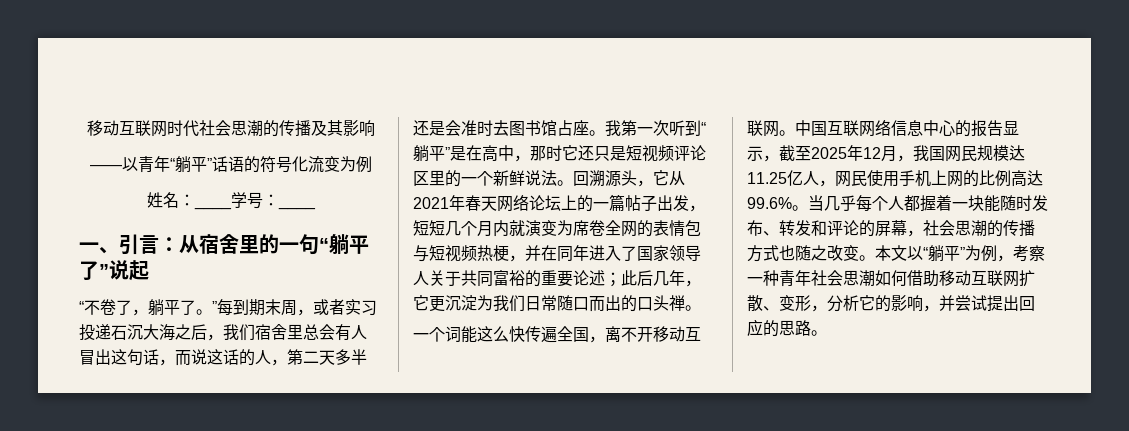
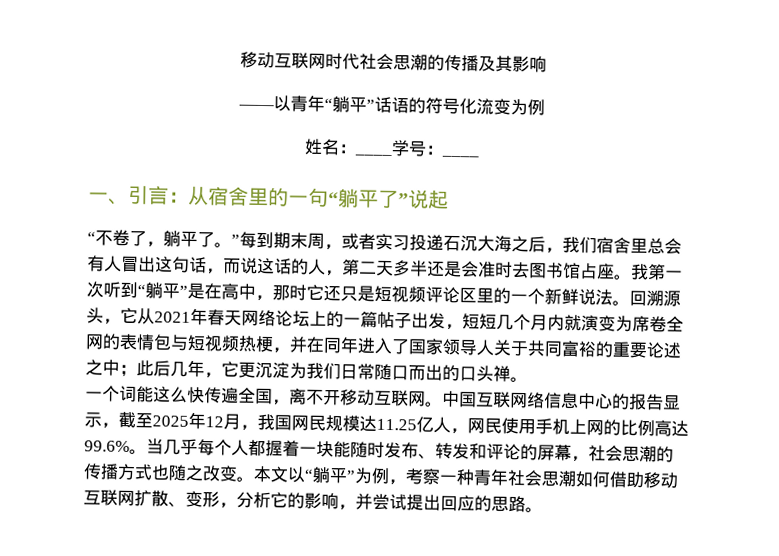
- 回溯源头，它从2021年春天网络论坛上的一篇帖子出发，短短几个月内就演变为席卷全网的表情包与短视频热梗，并在同年进入了国家领导人关于共同富裕的重要论述；此后几年，它更沉淀为我们日常随口而出的口头禅。
+ 回溯源头，它从2021年春天网络论坛上的一篇帖子出发，短短几个月内就演变为席卷全网的表情包与短视频热梗，并在同年进入了国家领导人关于共同富裕的重要论述之中；此后几年，它更沉淀为我们日常随口而出的口头禅。

